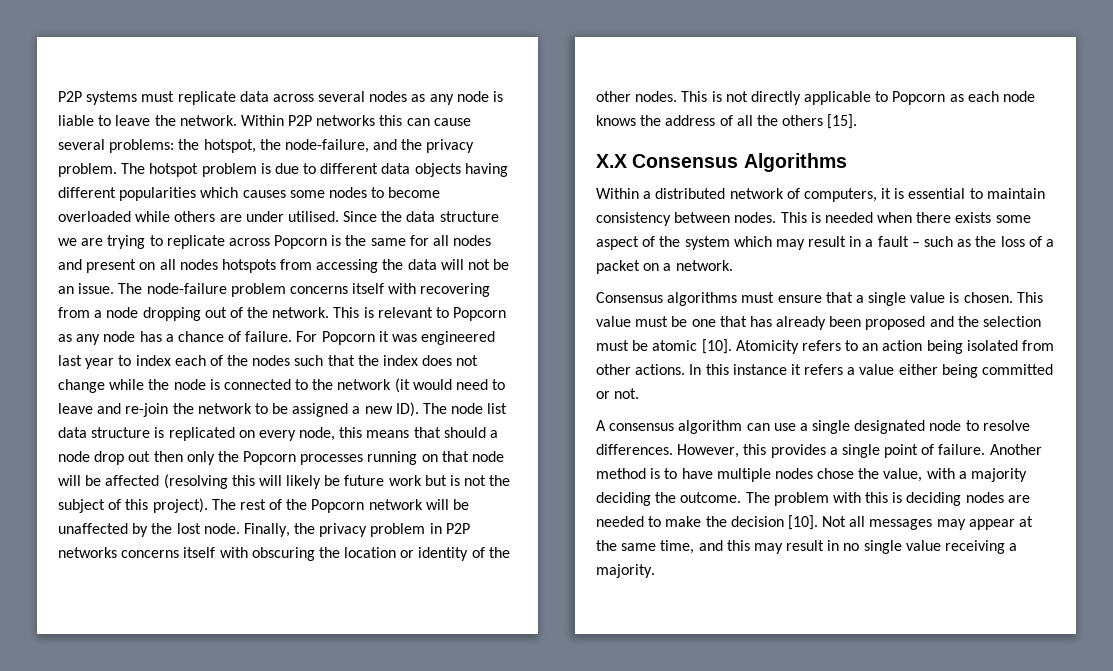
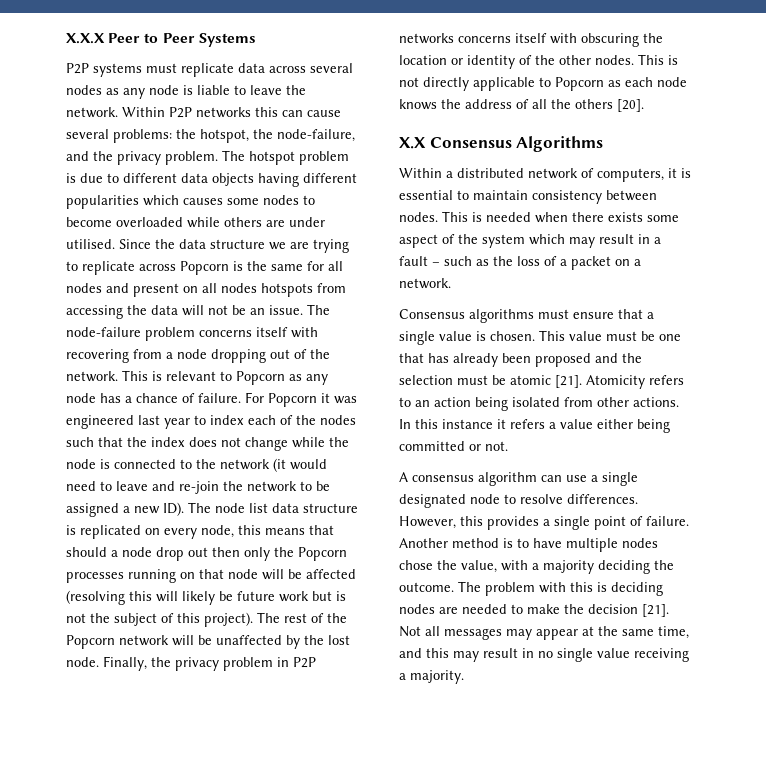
+ X.X.X Peer to Peer Systems
- This is not directly applicable to Popcorn as each node knows the address of all the others [15].
+ This is not directly applicable to Popcorn as each node knows the address of all the others [20].
- This value must be one that has already been proposed and the selection must be atomic [10].
+ This value must be one that has already been proposed and the selection must be atomic [21].
- The problem with this is deciding nodes are needed to make the decision [10].
+ The problem with this is deciding nodes are needed to make the decision [21].

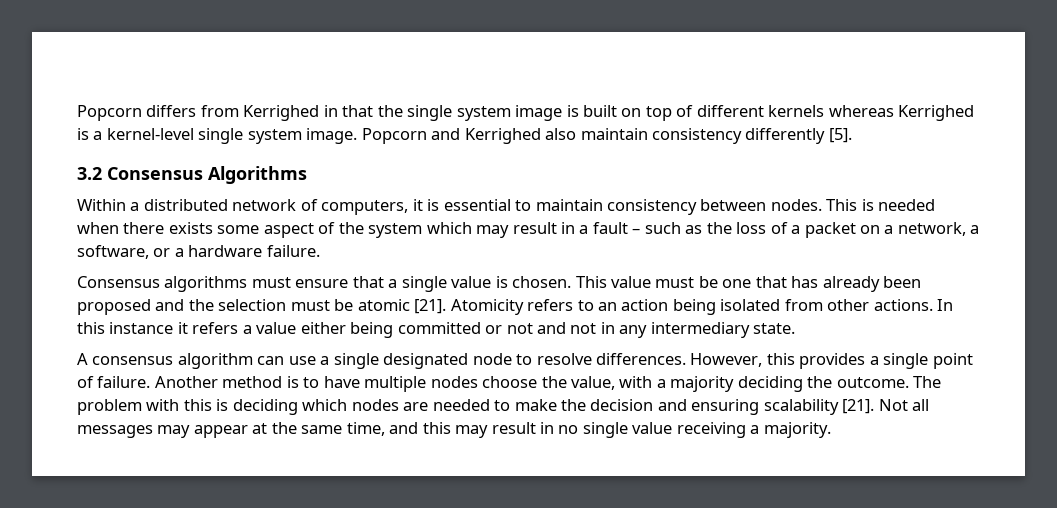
- X.X.X Peer to Peer Systems
- P2P systems must replicate data across several nodes as any node is liable to leave the network. Within P2P networks this can cause several problems: the hotspot, the node-failure, and the privacy problem. The hotspot problem is due to different data objects having different popularities which causes some nodes to become overloaded while others are under utilised. Since the data structure we are trying to replicate across Popcorn is the same for all nodes and present on all nodes hotspots from accessing the data will not be an issue. The node-failure problem concerns itself with recovering from a node dropping out of the network. This is relevant to Popcorn as any node has a chance of failure. For Popcorn it was engineered last year to index each of the nodes such that the index does not change while the node is connected to the network (it would need to leave and re-join the network to be assigned a new ID). The node list data structure is replicated on every node, this means that should a node drop out then only the Popcorn processes running on that node will be affected (resolving this will likely be future work but is not the subject of this project). The rest of the Popcorn network will be unaffected by the lost node. Finally, the privacy problem in P2P networks concerns itself with obscuring the location or identity of the other nodes. This is not directly applicable to Popcorn as each node knows the address of all the others [20].
- X.X Consensus Algorithms
+ Popcorn differs from Kerrighed in that the single system image is built on top of different kernels whereas Kerrighed is a kernel-level single system image. Popcorn and Kerrighed also maintain consistency differently [5].
+ 3.2 Consensus Algorithms
- This is needed when there exists some aspect of the system which may result in a fault – such as the loss of a packet on a network.
+ This is needed when there exists some aspect of the system which may result in a fault – such as the loss of a packet on a network, a software, or a hardware failure.
- In this instance it refers a value either being committed or not.
+ In this instance it refers a value either being committed or not and not in any intermediary state.
- Another method is to have multiple nodes chose the value, with a majority deciding the outcome.
+ Another method is to have multiple nodes choose the value, with a majority deciding the outcome.
- The problem with this is deciding nodes are needed to make the decision [21].
+ The problem with this is deciding which nodes are needed to make the decision and ensuring scalability [21].

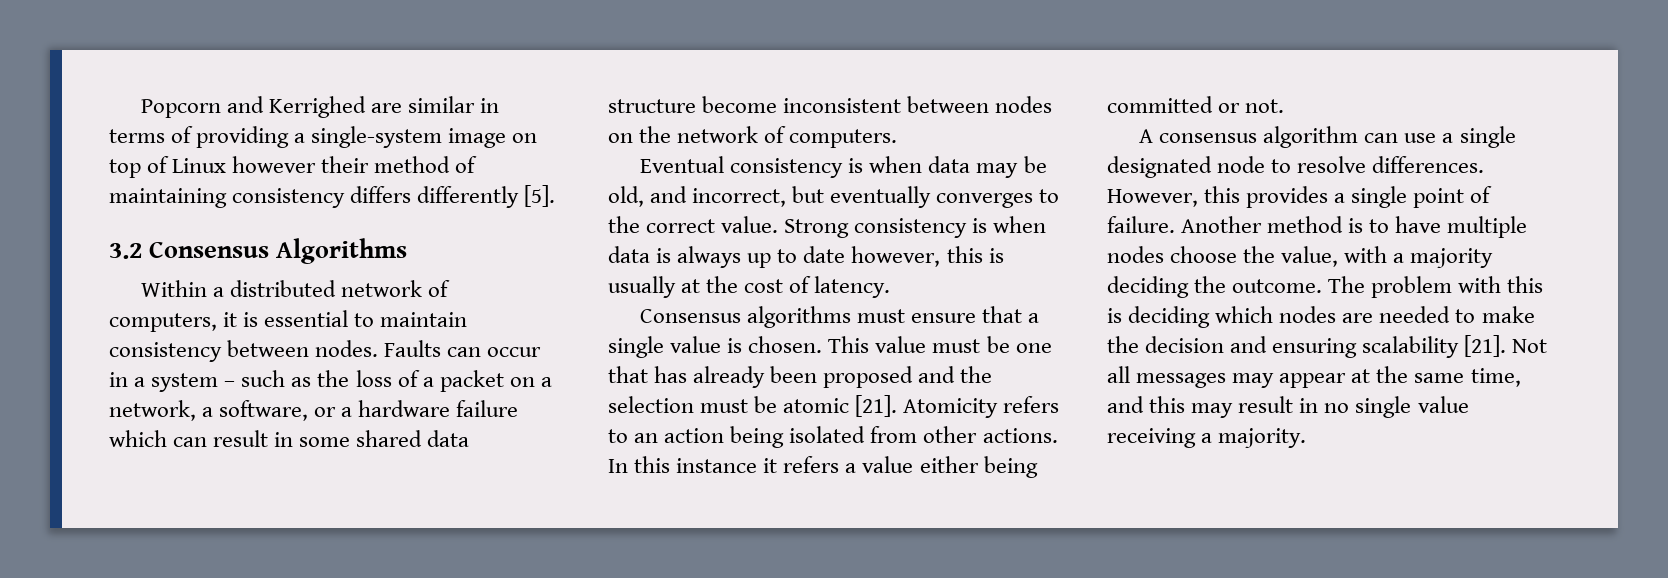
- Popcorn differs from Kerrighed in that the single system image is built on top of different kernels whereas Kerrighed is a kernel-level single system image. Popcorn and Kerrighed also maintain consistency differently [5].
+ Popcorn and Kerrighed are similar in terms of providing a single-system image on top of Linux however their method of maintaining consistency differs differently [5].
- This is needed when there exists some aspect of the system which may result in a fault – such as the loss of a packet on a network, a software, or a hardware failure.
+ Faults can occur in a system – such as the loss of a packet on a network, a software, or a hardware failure which can result in some shared data structure become inconsistent between nodes on the network of computers.
+ Eventual consistency is when data may be old, and incorrect, but eventually converges to the correct value. Strong consistency is when data is always up to date however, this is usually at the cost of latency.
- In this instance it refers a value either being committed or not and not in any intermediary state.
+ In this instance it refers a value either being committed or not.

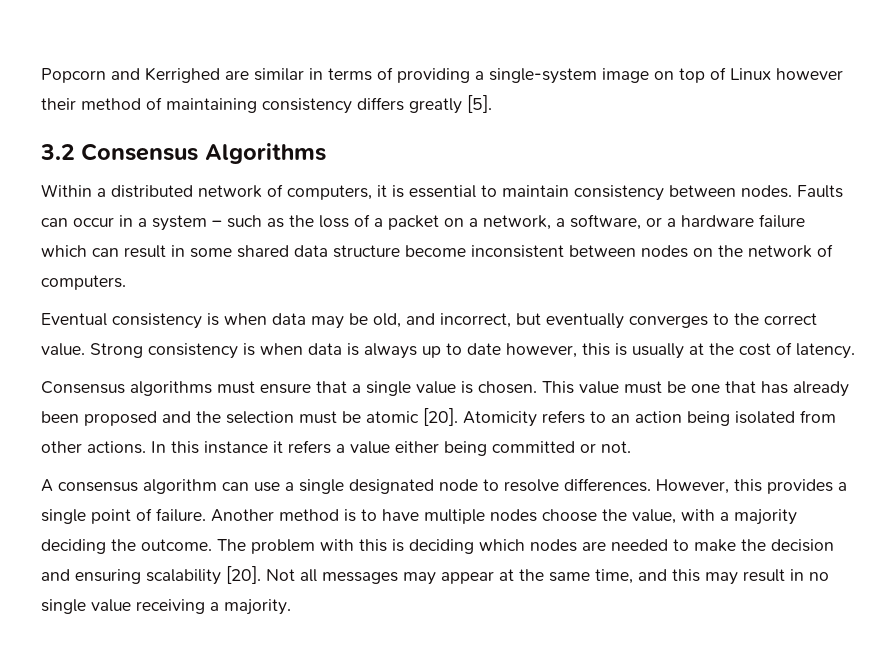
- Popcorn and Kerrighed are similar in terms of providing a single-system image on top of Linux however their method of maintaining consistency differs differently [5].
+ Popcorn and Kerrighed are similar in terms of providing a single-system image on top of Linux however their method of maintaining consistency differs greatly [5].
- This value must be one that has already been proposed and the selection must be atomic [21].
+ This value must be one that has already been proposed and the selection must be atomic [20].
- The problem with this is deciding which nodes are needed to make the decision and ensuring scalability [21].
+ The problem with this is deciding which nodes are needed to make the decision and ensuring scalability [20].

